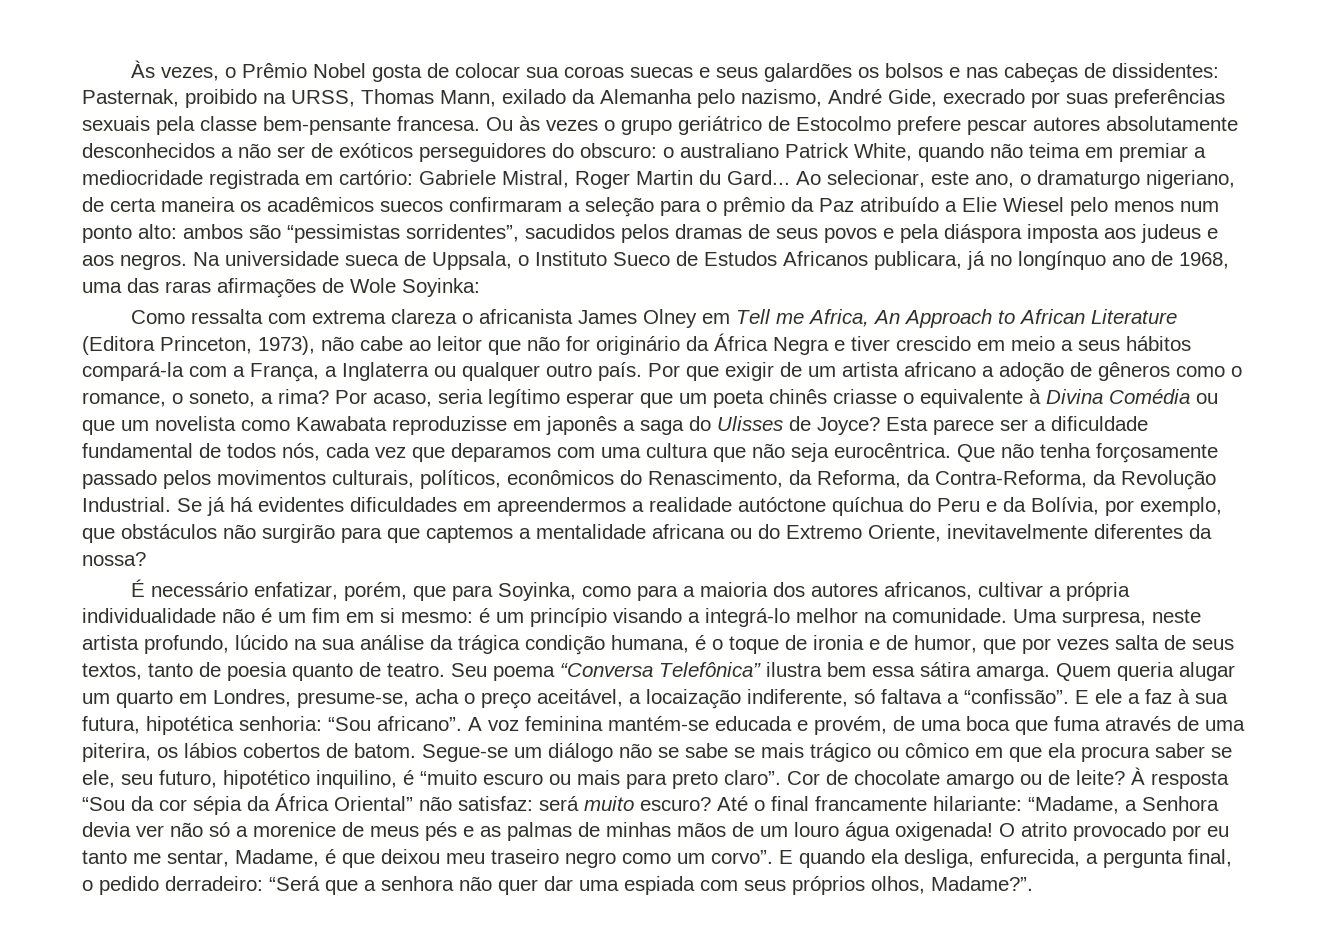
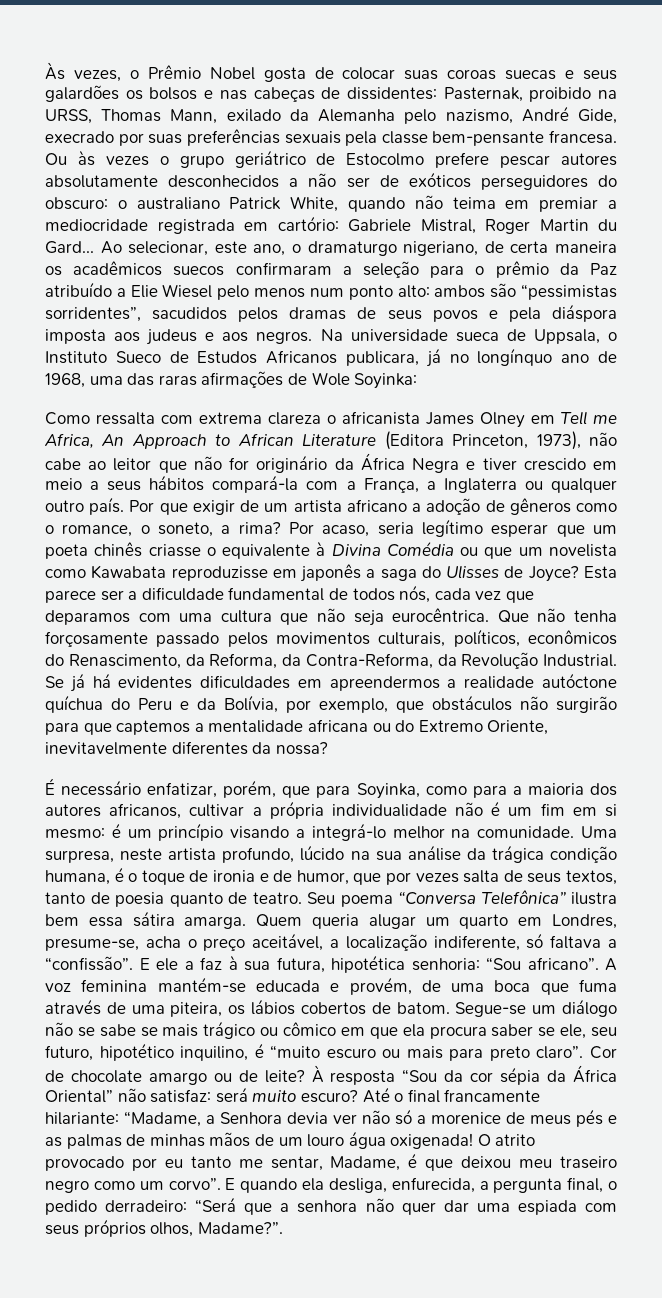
- Às vezes, o Prêmio Nobel gosta de colocar sua coroas suecas e seus galardões os bolsos e nas cabeças de dissidentes: Pasternak, proibido na URSS, Thomas Mann, exilado da Alemanha pelo nazismo, André Gide, execrado por suas preferências sexuais pela classe bem-pensante francesa.
+ Às vezes, o Prêmio Nobel gosta de colocar suas coroas suecas e seus galardões os bolsos e nas cabeças de dissidentes: Pasternak, proibido na URSS, Thomas Mann, exilado da Alemanha pelo nazismo, André Gide, execrado por suas preferências sexuais pela classe bem-pensante francesa.
- Quem queria alugar um quarto em Londres, presume-se, acha o preço aceitável, a locaização indiferente, só faltava a “confissão”.
+ Quem queria alugar um quarto em Londres, presume-se, acha o preço aceitável, a localização indiferente, só faltava a “confissão”.
- A voz feminina mantém-se educada e provém, de uma boca que fuma através de uma piterira, os lábios cobertos de batom.
+ A voz feminina mantém-se educada e provém, de uma boca que fuma através de uma piteira, os lábios cobertos de batom.

